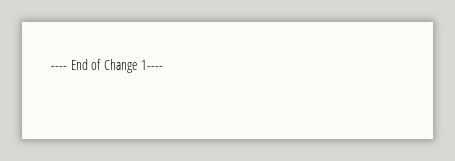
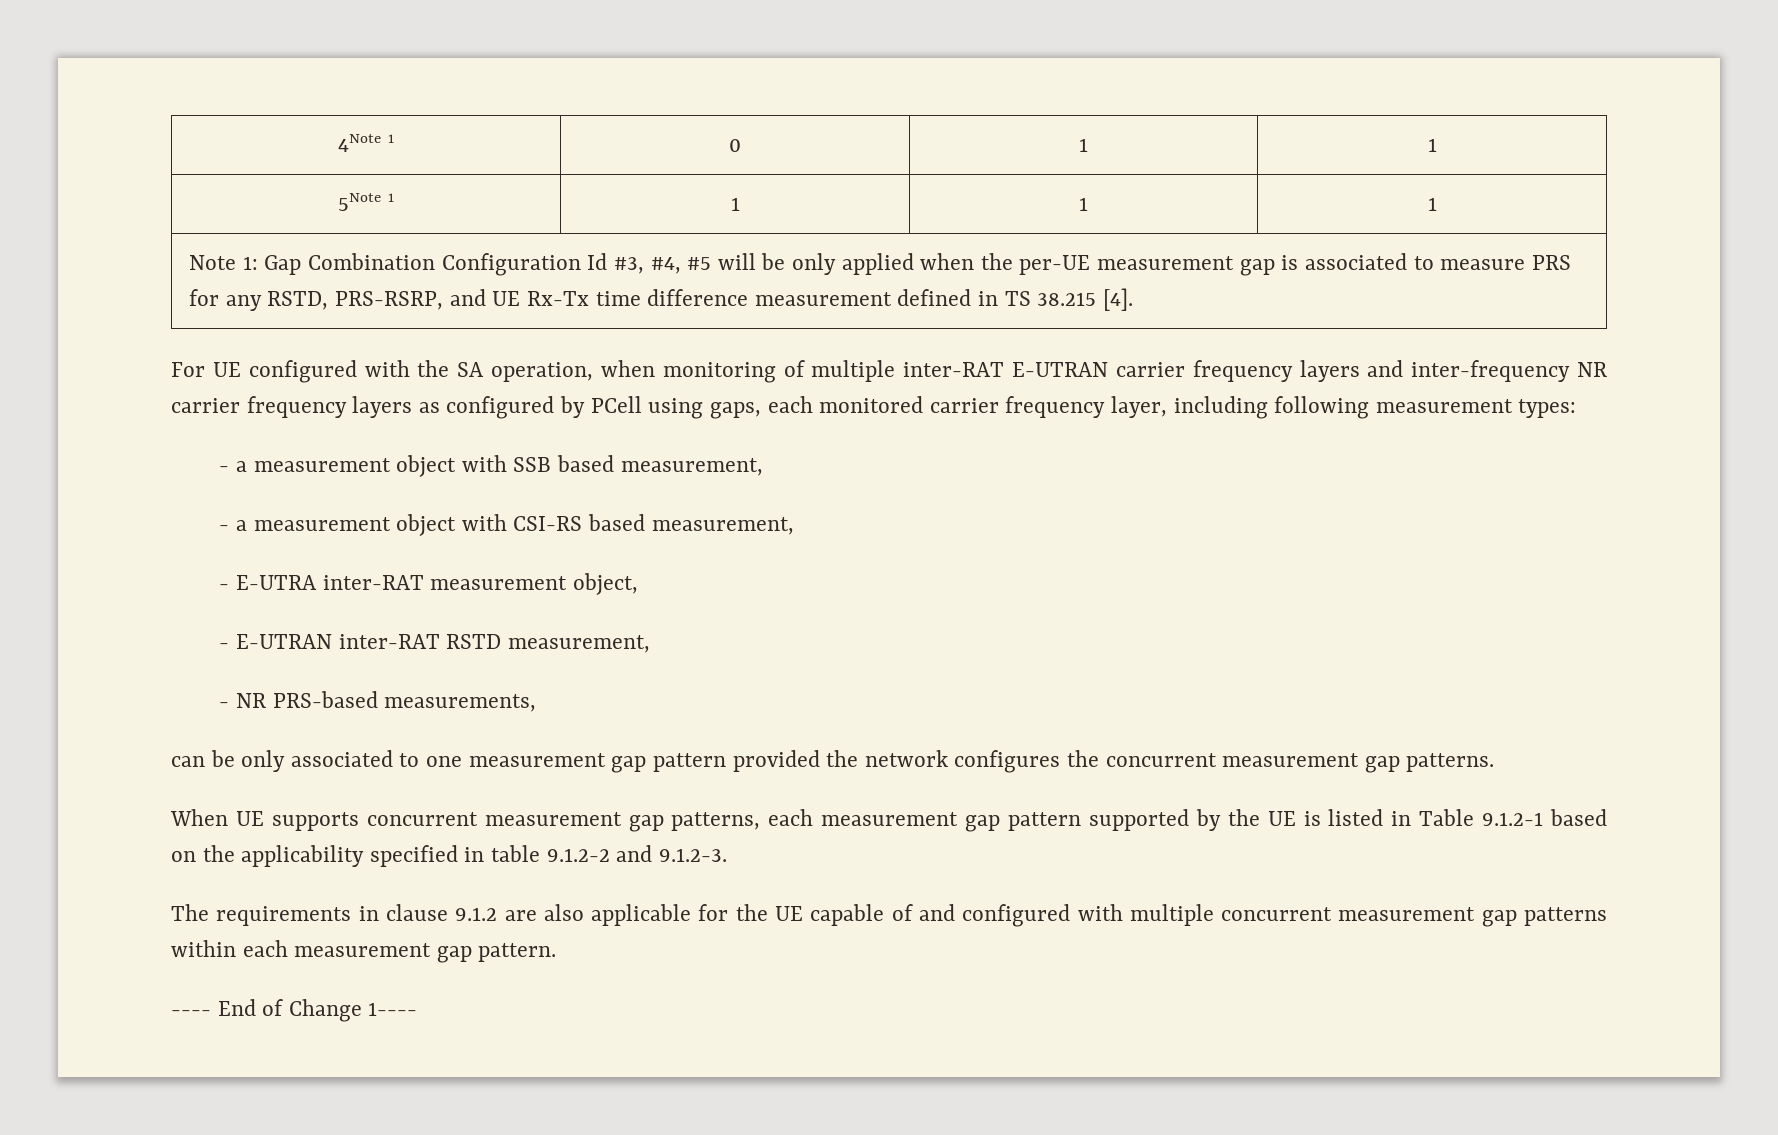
+ 4Note 1 | 0 | 1 | 1
+ 5Note 1 | 1 | 1 | 1
+ Note 1: Gap Combination Configuration Id #3, #4, #5 will be only applied when the per-UE measurement gap is associated to measure PRS for any RSTD, PRS-RSRP, and UE Rx-Tx time difference measurement defined in TS 38.215 [4].
+ For UE configured with the SA operation, when monitoring of multiple inter-RAT E-UTRAN carrier frequency layers and inter-frequency NR carrier frequency layers as configured by PCell using gaps, each monitored carrier frequency layer, including following measurement types:
+ - a measurement object with SSB based measurement,
+ - a measurement object with CSI-RS based measurement,
+ - E-UTRA inter-RAT measurement object,
+ - E-UTRAN inter-RAT RSTD measurement,
+ - NR PRS-based measurements,
+ can be only associated to one measurement gap pattern provided the network configures the concurrent measurement gap patterns.
+ When UE supports concurrent measurement gap patterns, each measurement gap pattern supported by the UE is listed in Table 9.1.2-1 based on the applicability specified in table 9.1.2-2 and 9.1.2-3.
+ The requirements in clause 9.1.2 are also applicable for the UE capable of and configured with multiple concurrent measurement gap patterns within each measurement gap pattern.

